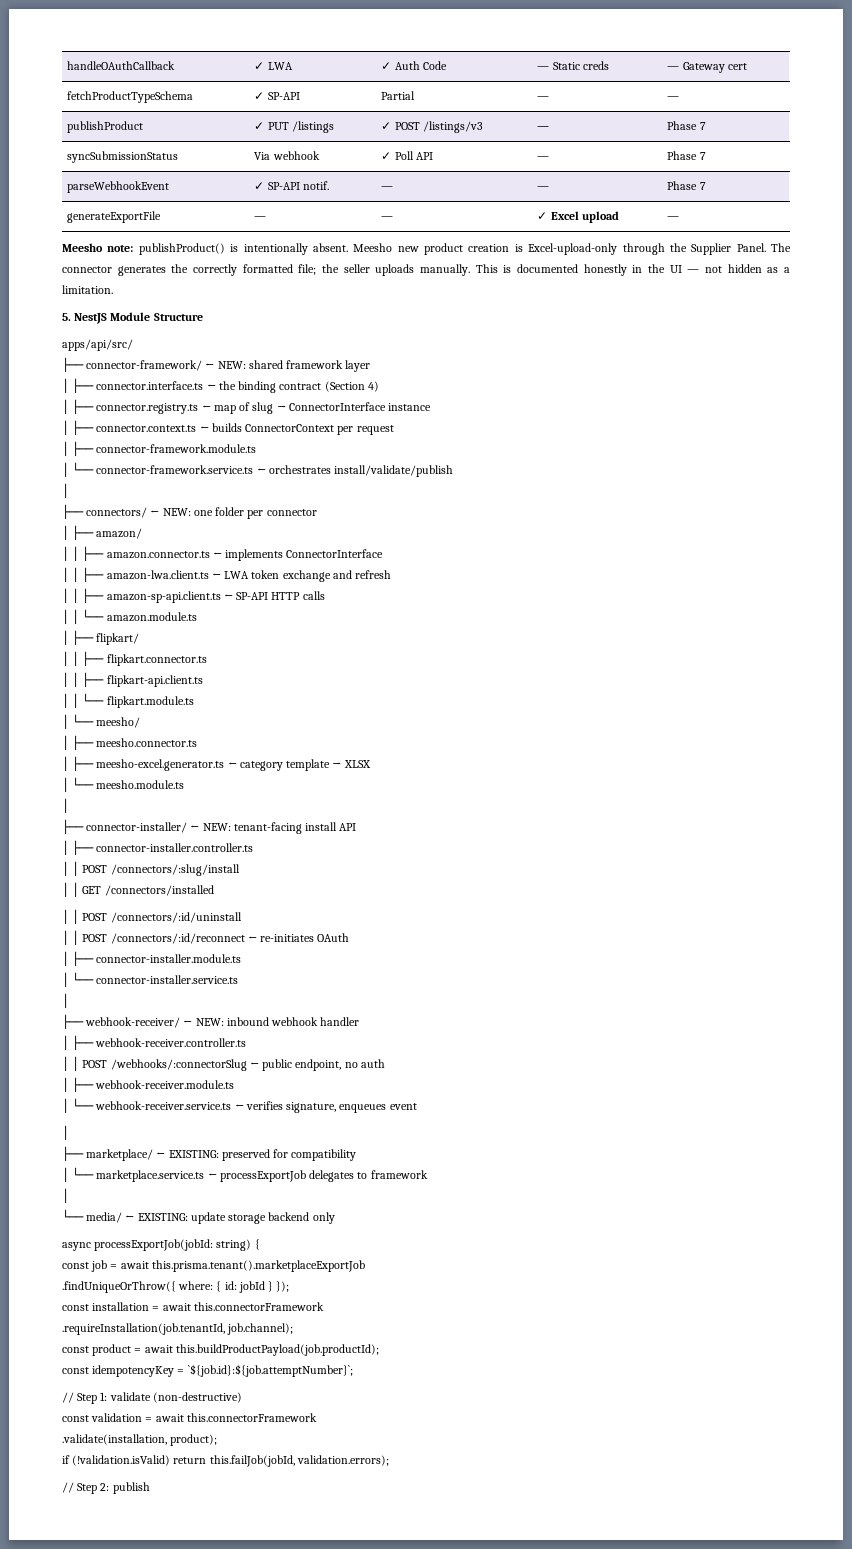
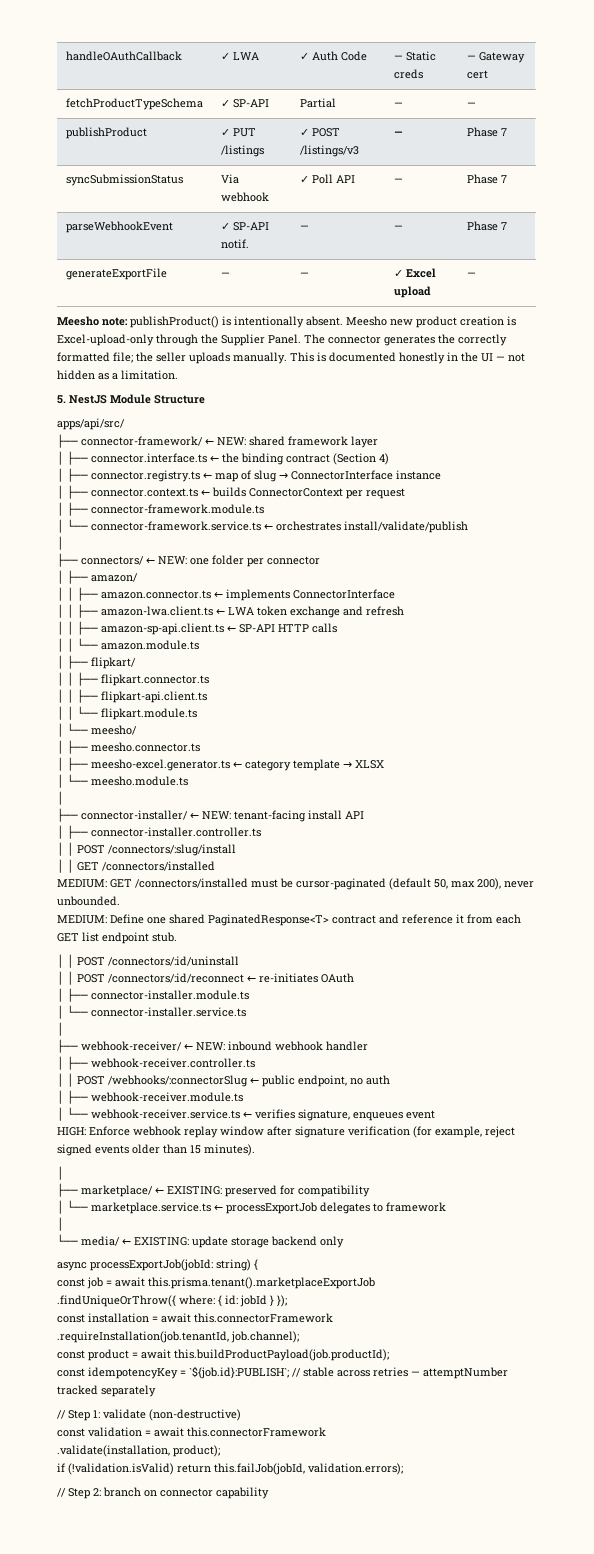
+ MEDIUM: GET /connectors/installed must be cursor-paginated (default 50, max 200), never unbounded.
+ MEDIUM: Define one shared PaginatedResponse<T> contract and reference it from each GET list endpoint stub.
+ HIGH: Enforce webhook replay window after signature verification (for example, reject signed events older than 15 minutes).
- const idempotencyKey = `${job.id}:${job.attemptNumber}`;
+ const idempotencyKey = `${job.id}:PUBLISH`; // stable across retries — attemptNumber tracked separately
- // Step 2: publish
+ // Step 2: branch on connector capability

